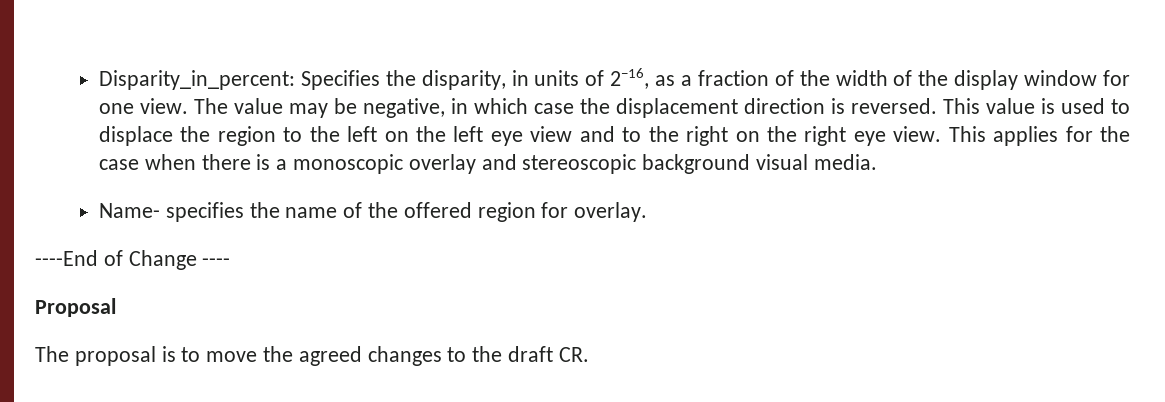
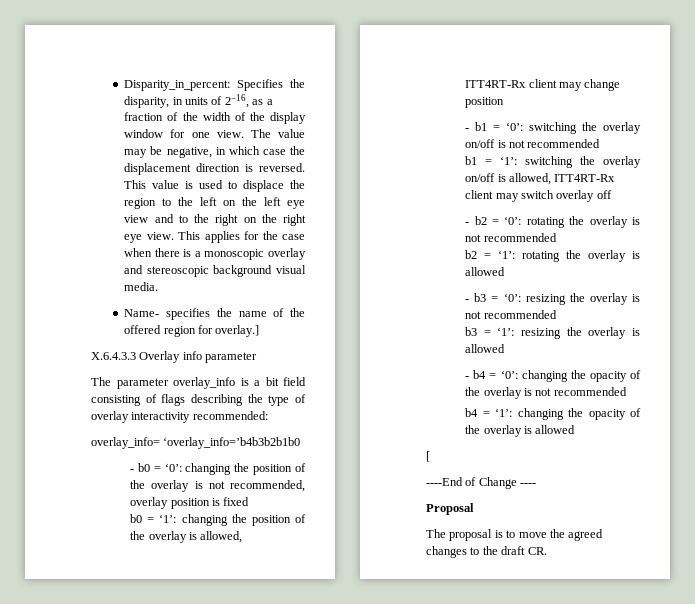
- Name- specifies the name of the offered region for overlay.
+ Name- specifies the name of the offered region for overlay.]
+ X.6.4.3.3 Overlay info parameter
+ The parameter overlay_info is a bit field consisting of flags describing the type of overlay interactivity recommended:
+ overlay_info= ‘overlay_info=’b4b3b2b1b0
+ - b0 = ‘0’: changing the position of the overlay is not recommended, overlay position is fixed
+ b0 = ‘1’: changing the position of the overlay is allowed, ITT4RT-Rx client may change position
+ - b1 = ‘0’: switching the overlay on/off is not recommended
+ b1 = ‘1’: switching the overlay on/off is allowed, ITT4RT-Rx client may switch overlay off
+ - b2 = ‘0’: rotating the overlay is not recommended
+ b2 = ‘1’: rotating the overlay is allowed
+ - b3 = ‘0’: resizing the overlay is not recommended
+ b3 = ‘1’: resizing the overlay is allowed
+ - b4 = ‘0’: changing the opacity of the overlay is not recommended
+ b4 = ‘1’: changing the opacity of the overlay is allowed
+ [

